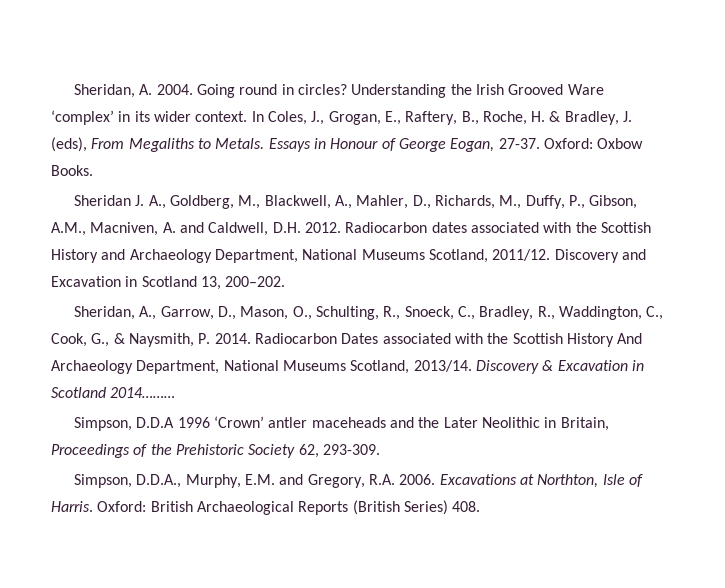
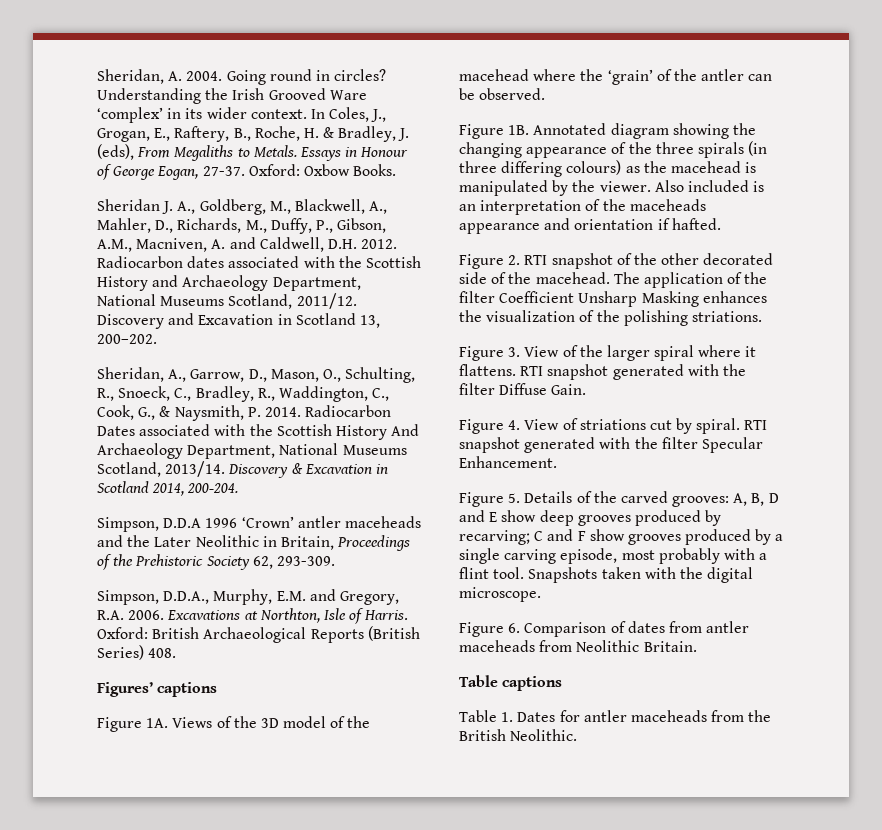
- Discovery & Excavation in Scotland 2014………
+ Discovery & Excavation in Scotland 2014, 200-204.
+ Figures’ captions
+ Figure 1A. Views of the 3D model of the macehead where the ‘grain’ of the antler can be observed.
+ Figure 1B. Annotated diagram showing the changing appearance of the three spirals (in three differing colours) as the macehead is manipulated by the viewer. Also included is an interpretation of the maceheads appearance and orientation if hafted.
+ Figure 2. RTI snapshot of the other decorated side of the macehead. The application of the filter Coefficient Unsharp Masking enhances the visualization of the polishing striations.
+ Figure 3. View of the larger spiral where it flattens. RTI snapshot generated with the filter Diffuse Gain.
+ Figure 4. View of striations cut by spiral. RTI snapshot generated with the filter Specular Enhancement.
+ Figure 5. Details of the carved grooves: A, B, D and E show deep grooves produced by recarving; C and F show grooves produced by a single carving episode, most probably with a flint tool. Snapshots taken with the digital microscope.
+ Figure 6. Comparison of dates from antler maceheads from Neolithic Britain.
+ Table captions
+ Table 1. Dates for antler maceheads from the British Neolithic.

